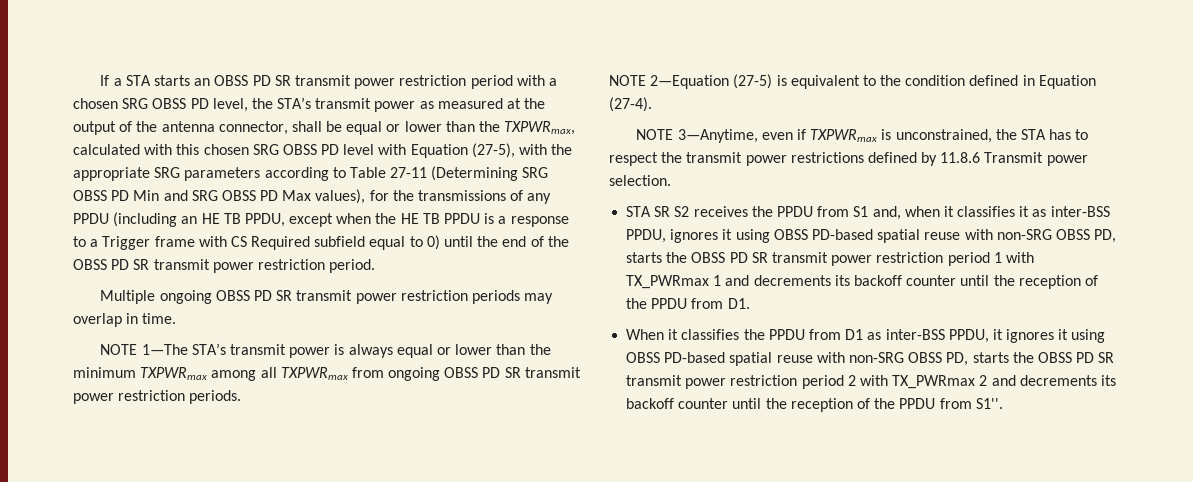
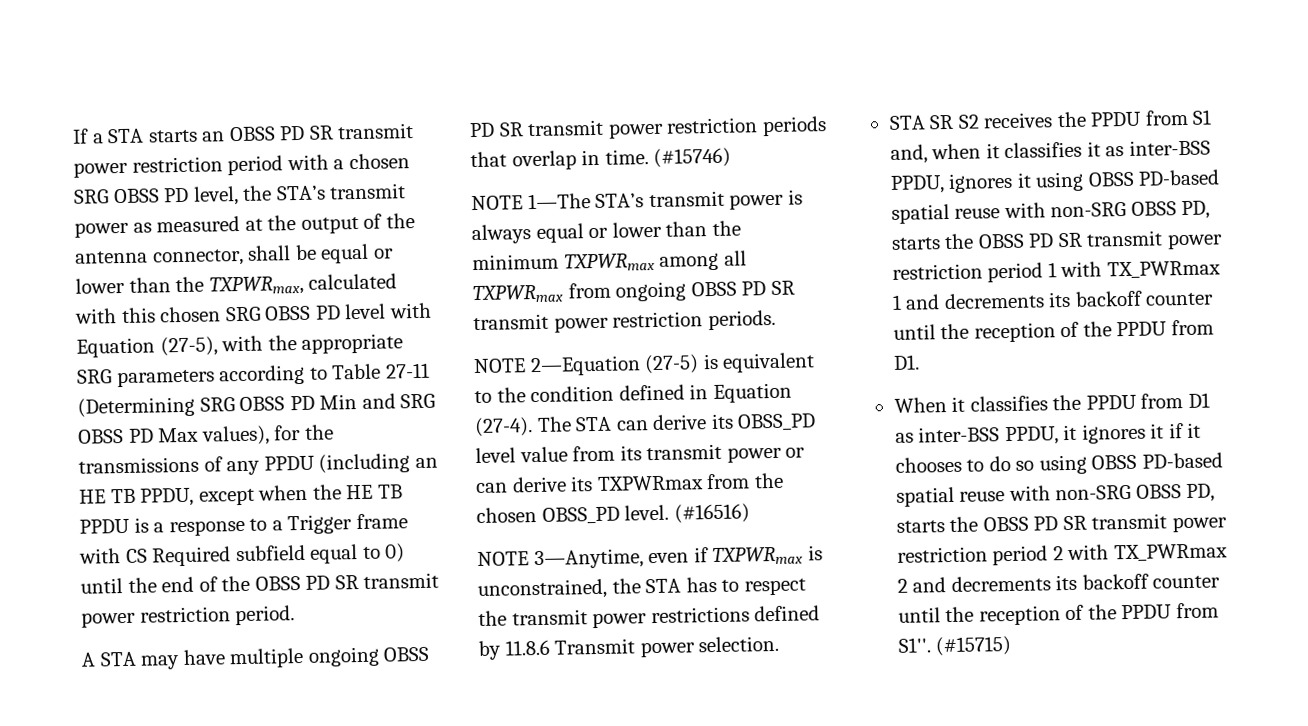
- Multiple ongoing OBSS PD SR transmit power restriction periods may overlap in time.
+ A STA may have multiple ongoing OBSS PD SR transmit power restriction periods that overlap in time. (#15746)
+ The STA can derive its OBSS_PD level value from its transmit power or can derive its TXPWRmax from the chosen OBSS_PD level. (#16516)
- When it classifies the PPDU from D1 as inter-BSS PPDU, it ignores it using OBSS PD-based spatial reuse with non-SRG OBSS PD, starts the OBSS PD SR transmit power restriction period 2 with TX_PWRmax 2 and decrements its backoff counter until the reception of the PPDU from S1''.
+ When it classifies the PPDU from D1 as inter-BSS PPDU, it ignores it if it chooses to do so using OBSS PD-based spatial reuse with non-SRG OBSS PD, starts the OBSS PD SR transmit power restriction period 2 with TX_PWRmax 2 and decrements its backoff counter until the reception of the PPDU from S1''.
+ (#15715)

